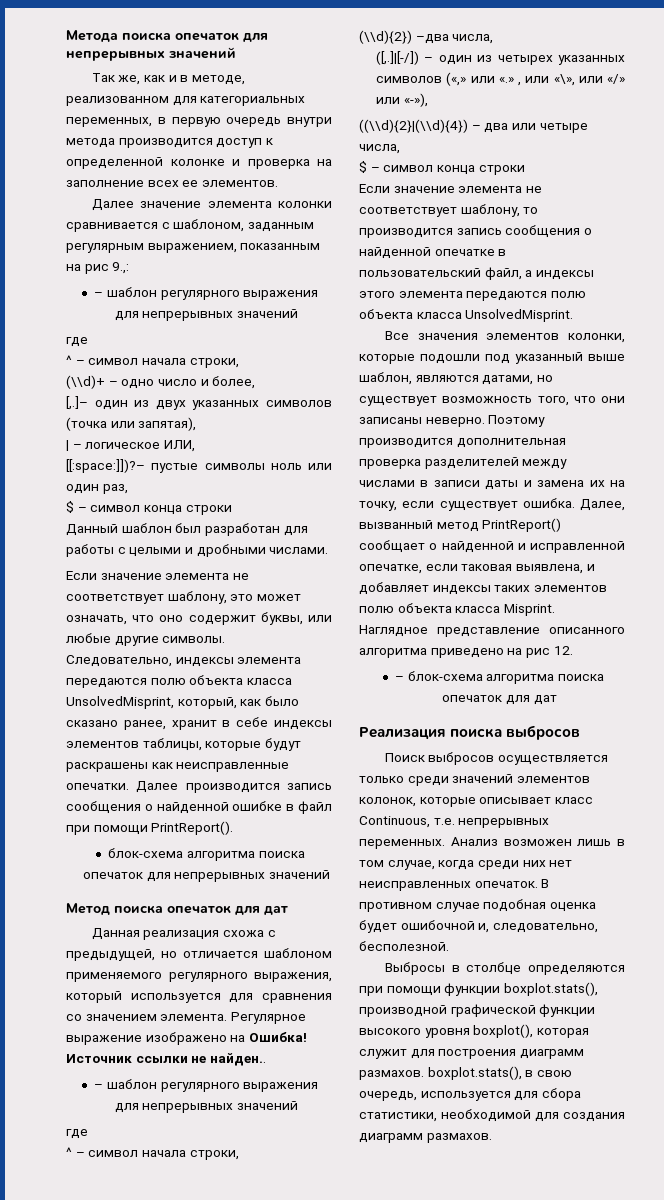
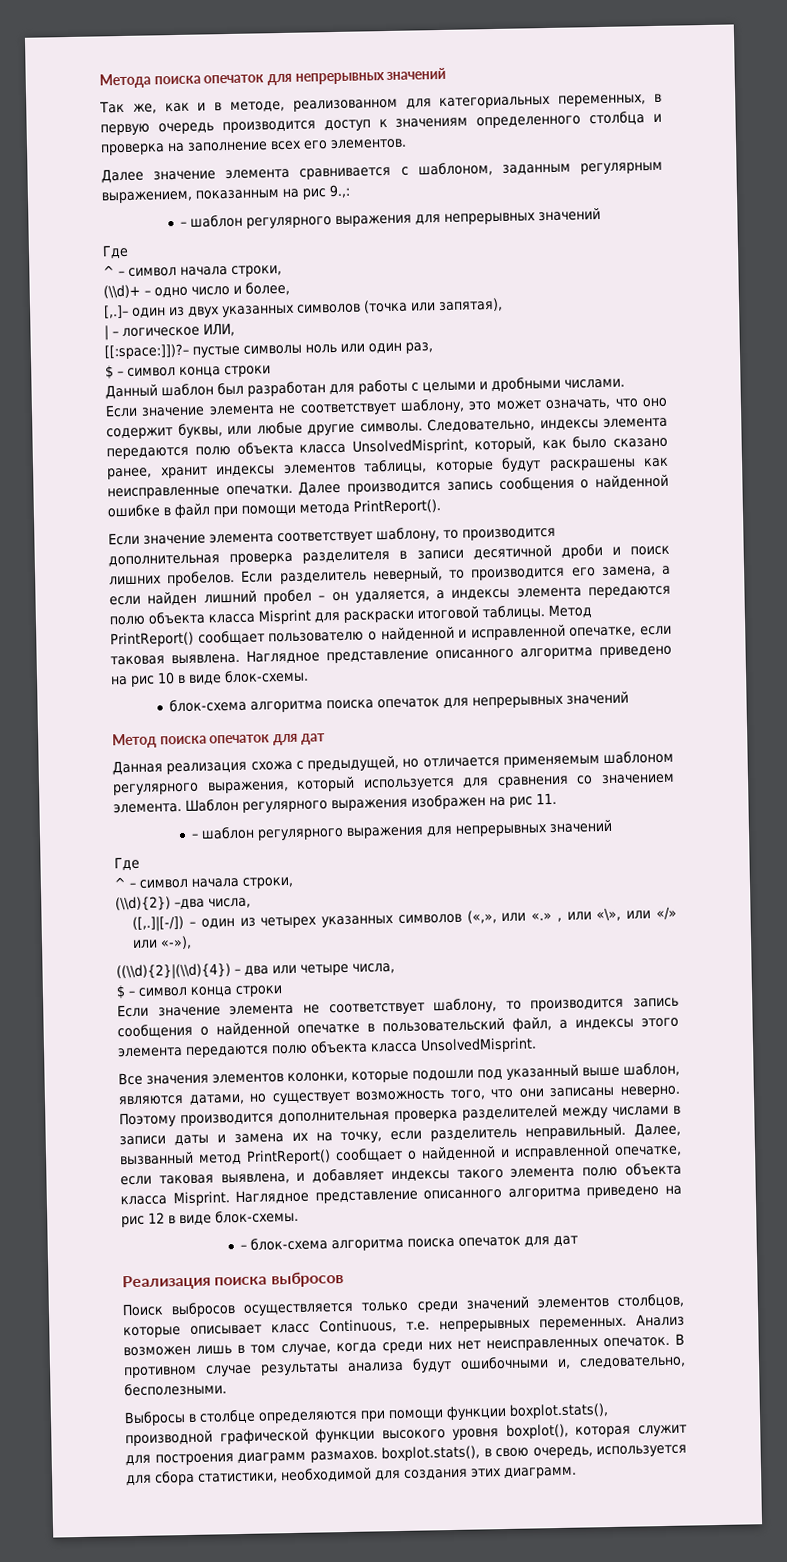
- Так же, как и в методе, реализованном для категориальных переменных, в первую очередь внутри метода производится доступ к определенной колонке и проверка на заполнение всех ее элементов.
+ Так же, как и в методе, реализованном для категориальных переменных, в первую очередь производится доступ к значениям определенного столбца и проверка на заполнение всех его элементов.
- Далее значение элемента колонки сравнивается с шаблоном, заданным регулярным выражением, показанным на рис 9.,:
+ Далее значение элемента сравнивается с шаблоном, заданным регулярным выражением, показанным на рис 9.,:
  – шаблон регулярного выражения для непрерывных значений
- где
+ Где
- Следовательно, индексы элемента передаются полю объекта класса UnsolvedMisprint, который, как было сказано ранее, хранит в себе индексы элементов таблицы, которые будут раскрашены как неисправленные опечатки.
+ Следовательно, индексы элемента передаются полю объекта класса UnsolvedMisprint, который, как было сказано ранее, хранит индексы элементов таблицы, которые будут раскрашены как неисправленные опечатки.
- Далее производится запись сообщения о найденной ошибке в файл при помощи PrintReport().
+ Далее производится запись сообщения о найденной ошибке в файл при помощи метода PrintReport().
+ Если значение элемента соответствует шаблону, то производится дополнительная проверка разделителя в записи десятичной дроби и поиск лишних пробелов. Если разделитель неверный, то производится его замена, а если найден лишний пробел – он удаляется, а индексы элемента передаются полю объекта класса Misprint для раскраски итоговой таблицы. Метод PrintReport() сообщает пользователю о найденной и исправленной опечатке, если таковая выявлена. Наглядное представление описанного алгоритма приведено на рис 10 в виде блок-схемы.
- Данная реализация схожа с предыдущей, но отличается шаблоном применяемого регулярного выражения, который используется для сравнения со значением элемента.
+ Данная реализация схожа с предыдущей, но отличается применяемым шаблоном регулярного выражения, который используется для сравнения со значением элемента.
- Регулярное выражение изображено на Ошибка! Источник ссылки не найден..
+ Шаблон регулярного выражения изображен на рис 11.
  – шаблон регулярного выражения для непрерывных значений
- где
+ Где
- ([,.]|[-/]) – один из четырех указанных символов («,» или «.» , или «\», или «/» или «-»),
+ ([,.]|[-/]) – один из четырех указанных символов («,», или «.» , или «\», или «/» или «-»),
- Поэтому производится дополнительная проверка разделителей между числами в записи даты и замена их на точку, если существует ошибка.
+ Поэтому производится дополнительная проверка разделителей между числами в записи даты и замена их на точку, если разделитель неправильный.
- Далее, вызванный метод PrintReport() сообщает о найденной и исправленной опечатке, если таковая выявлена, и добавляет индексы таких элементов полю объекта класса Misprint.
+ Далее, вызванный метод PrintReport() сообщает о найденной и исправленной опечатке, если таковая выявлена, и добавляет индексы такого элемента полю объекта класса Misprint.
- Наглядное представление описанного алгоритма приведено на рис 12.
+ Наглядное представление описанного алгоритма приведено на рис 12 в виде блок-схемы.
- Поиск выбросов осуществляется только среди значений элементов колонок, которые описывает класс Continuous, т.е. непрерывных переменных.
+ Поиск выбросов осуществляется только среди значений элементов столбцов, которые описывает класс Continuous, т.е. непрерывных переменных.
- В противном случае подобная оценка будет ошибочной и, следовательно, бесполезной.
+ В противном случае результаты анализа будут ошибочными и, следовательно, бесполезными.
- Выбросы в столбце определяются при помощи функции boxplot.stats(), производной графической функции высокого уровня boxplot(), которая служит для построения диаграмм размахов. boxplot.stats(), в свою очередь, используется для сбора статистики, необходимой для создания диаграмм размахов.
+ Выбросы в столбце определяются при помощи функции boxplot.stats(), производной графической функции высокого уровня boxplot(), которая служит для построения диаграмм размахов. boxplot.stats(), в свою очередь, используется для сбора статистики, необходимой для создания этих диаграмм.

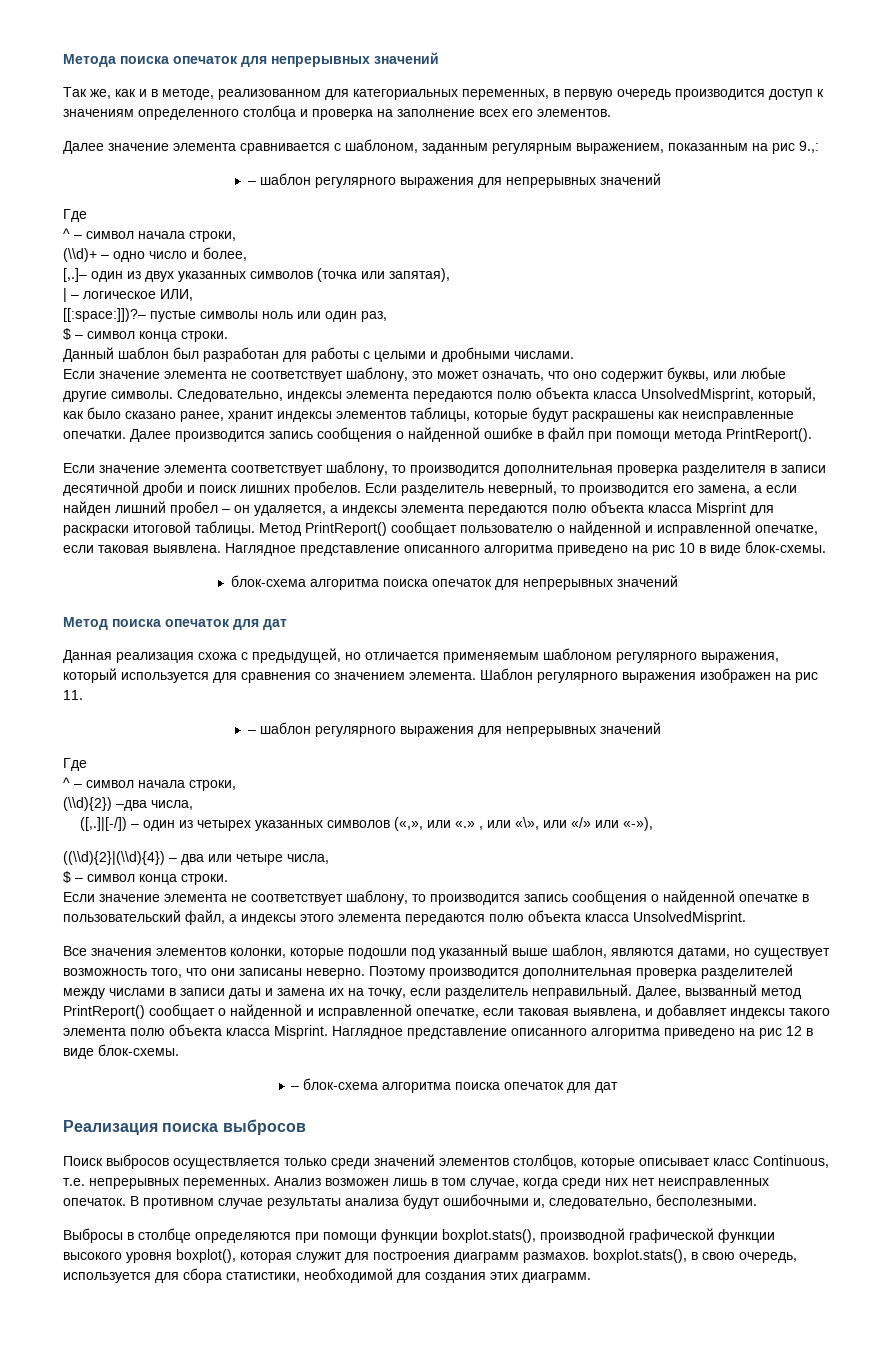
  [[:space:]])?– пустые символы ноль или один раз,
- $ – символ конца строки
+ $ – символ конца строки.
  ((\\d){2}|(\\d){4}) – два или четыре числа,
- $ – символ конца строки
+ $ – символ конца строки.

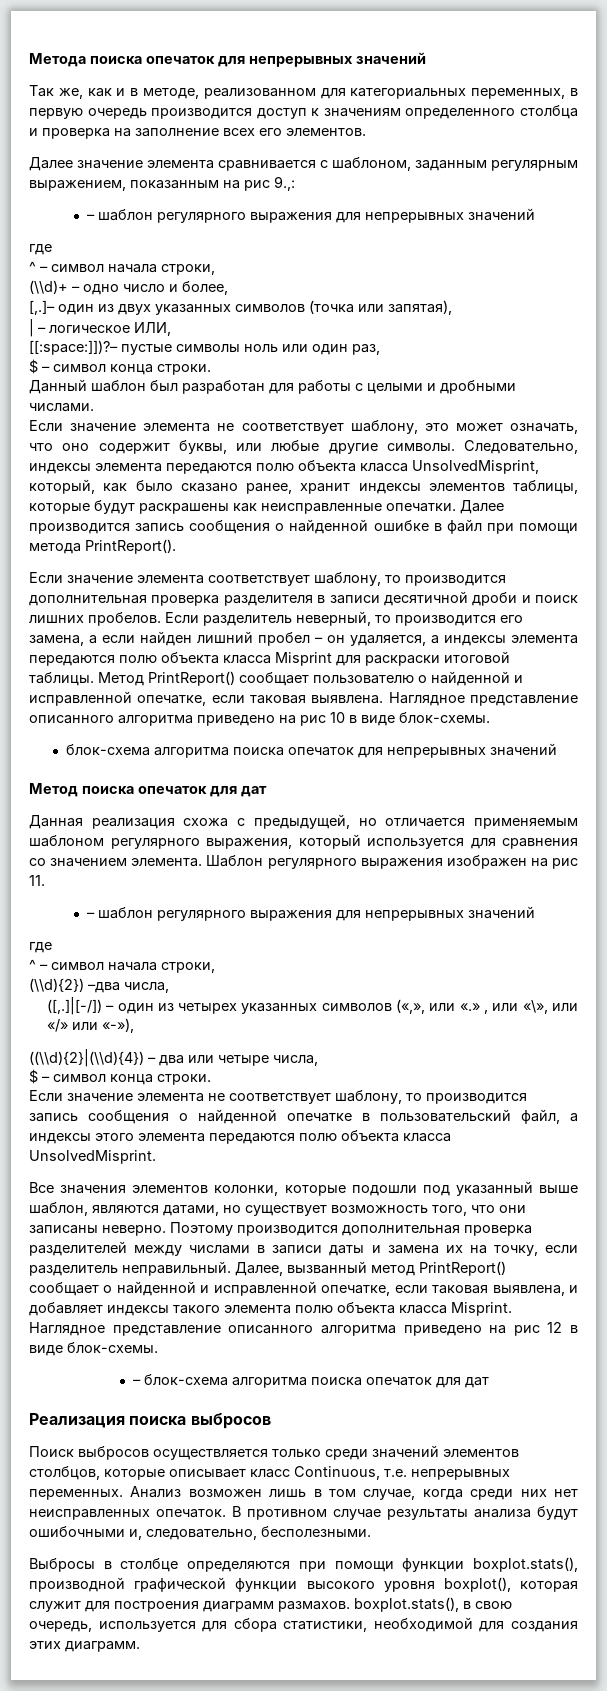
  Далее значение элемента сравнивается с шаблоном, заданным регулярным выражением, показанным на рис 9.,:
  – шаблон регулярного выражения для непрерывных значений
- Где
+ где
  Шаблон регулярного выражения изображен на рис 11.
  – шаблон регулярного выражения для непрерывных значений
- Где
+ где

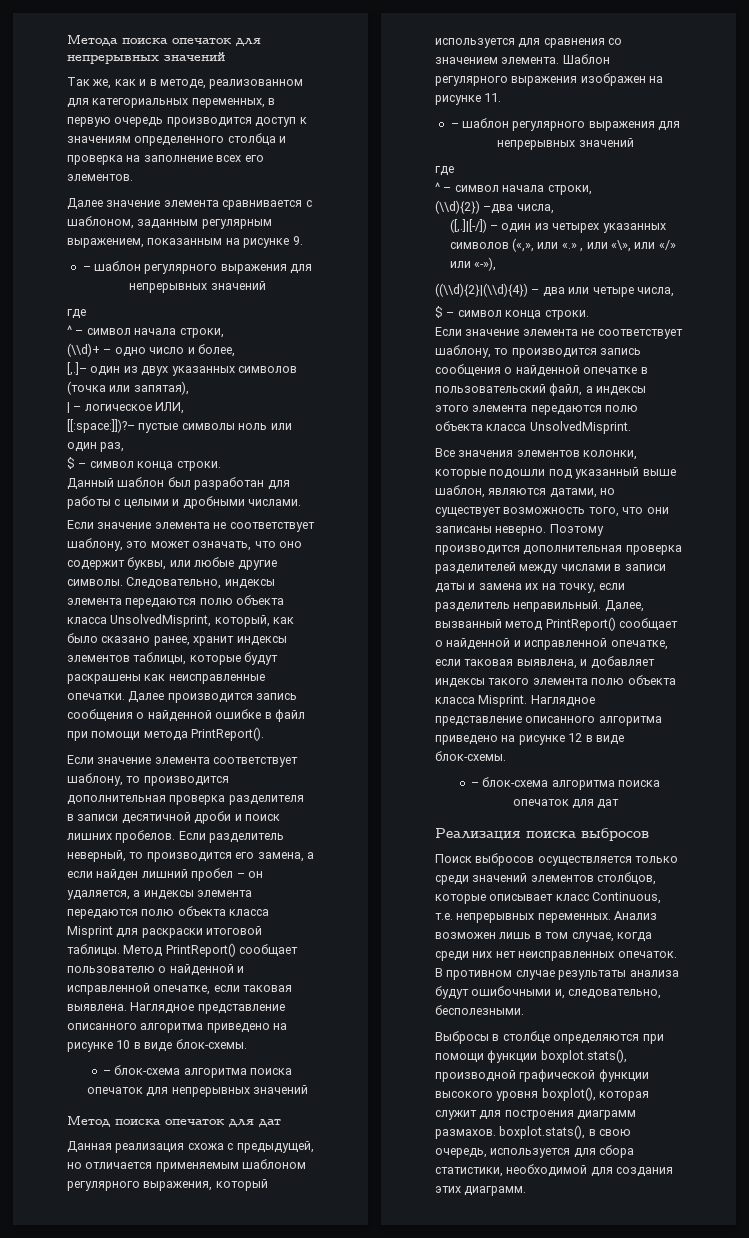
- Далее значение элемента сравнивается с шаблоном, заданным регулярным выражением, показанным на рис 9.,:
+ Далее значение элемента сравнивается с шаблоном, заданным регулярным выражением, показанным на рисунке 9.
- Наглядное представление описанного алгоритма приведено на рис 10 в виде блок-схемы.
+ Наглядное представление описанного алгоритма приведено на рисунке 10 в виде блок-схемы.
- блок-схема алгоритма поиска опечаток для непрерывных значений
+ – блок-схема алгоритма поиска опечаток для непрерывных значений
- Шаблон регулярного выражения изображен на рис 11.
+ Шаблон регулярного выражения изображен на рисунке 11.
- Наглядное представление описанного алгоритма приведено на рис 12 в виде блок-схемы.
+ Наглядное представление описанного алгоритма приведено на рисунке 12 в виде блок-схемы.

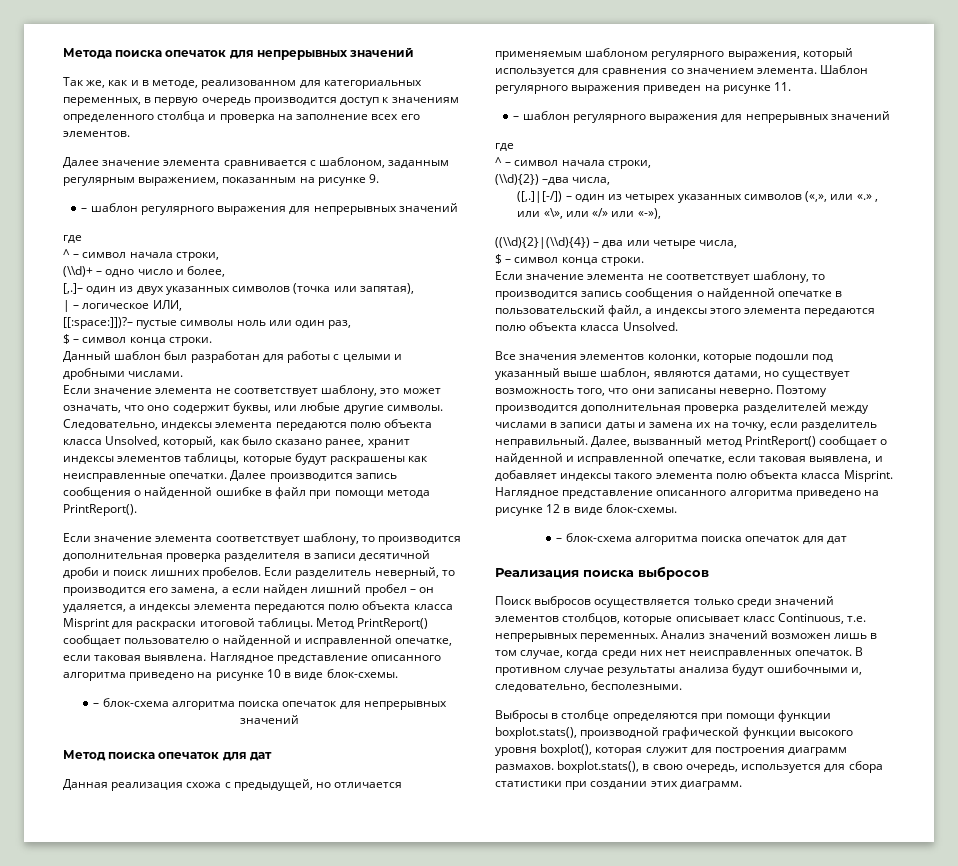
- Следовательно, индексы элемента передаются полю объекта класса UnsolvedMisprint, который, как было сказано ранее, хранит индексы элементов таблицы, которые будут раскрашены как неисправленные опечатки.
+ Следовательно, индексы элемента передаются полю объекта класса Unsolved, который, как было сказано ранее, хранит индексы элементов таблицы, которые будут раскрашены как неисправленные опечатки.
- Шаблон регулярного выражения изображен на рисунке 11.
+ Шаблон регулярного выражения приведен на рисунке 11.
- Если значение элемента не соответствует шаблону, то производится запись сообщения о найденной опечатке в пользовательский файл, а индексы этого элемента передаются полю объекта класса UnsolvedMisprint.
+ Если значение элемента не соответствует шаблону, то производится запись сообщения о найденной опечатке в пользовательский файл, а индексы этого элемента передаются полю объекта класса Unsolved.
- Анализ возможен лишь в том случае, когда среди них нет неисправленных опечаток.
+ Анализ значений возможен лишь в том случае, когда среди них нет неисправленных опечаток.
- Выбросы в столбце определяются при помощи функции boxplot.stats(), производной графической функции высокого уровня boxplot(), которая служит для построения диаграмм размахов. boxplot.stats(), в свою очередь, используется для сбора статистики, необходимой для создания этих диаграмм.
+ Выбросы в столбце определяются при помощи функции boxplot.stats(), производной графической функции высокого уровня boxplot(), которая служит для построения диаграмм размахов. boxplot.stats(), в свою очередь, используется для сбора статистики при создании этих диаграмм.

